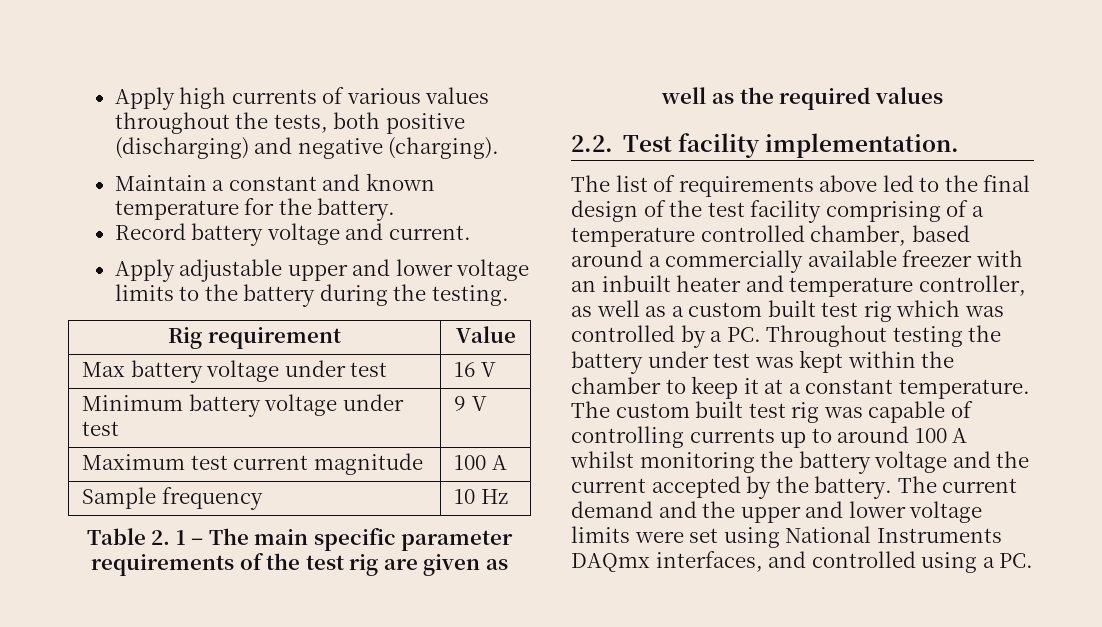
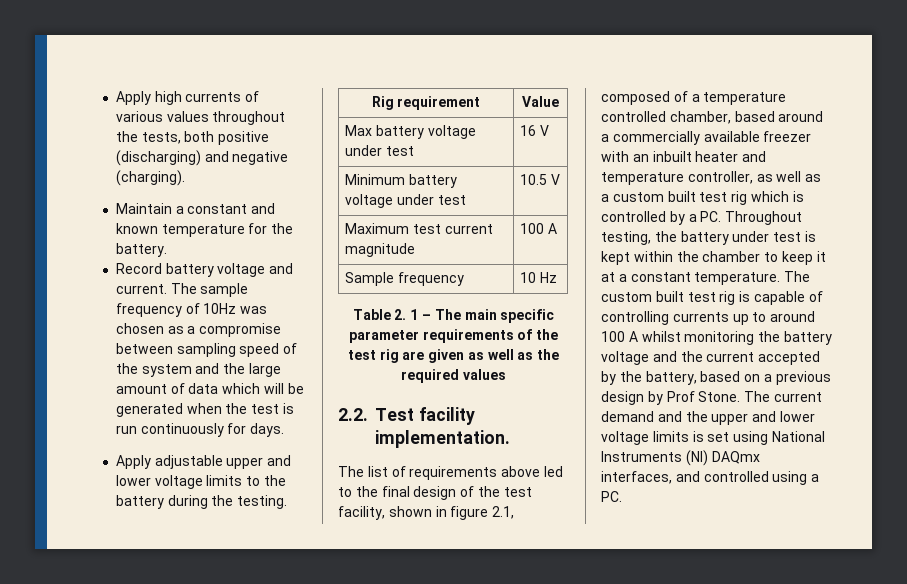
+ The sample frequency of 10Hz was chosen as a compromise between sampling speed of the system and the large amount of data which will be generated when the test is run continuously for days.
- Minimum battery voltage under test | 9 V
+ Minimum battery voltage under test | 10.5 V
- The list of requirements above led to the final design of the test facility comprising of a temperature controlled chamber, based around a commercially available freezer with an inbuilt heater and temperature controller, as well as a custom built test rig which was controlled by a PC. Throughout testing the battery under test was kept within the chamber to keep it at a constant temperature.
+ The list of requirements above led to the final design of the test facility, shown in figure 2.1, composed of a temperature controlled chamber, based around a commercially available freezer with an inbuilt heater and temperature controller, as well as a custom built test rig which is controlled by a PC. Throughout testing, the battery under test is kept within the chamber to keep it at a constant temperature.
- The custom built test rig was capable of controlling currents up to around 100 A whilst monitoring the battery voltage and the current accepted by the battery.
+ The custom built test rig is capable of controlling currents up to around 100 A whilst monitoring the battery voltage and the current accepted by the battery, based on a previous design by Prof Stone.
- The current demand and the upper and lower voltage limits were set using National Instruments DAQmx interfaces, and controlled using a PC.
+ The current demand and the upper and lower voltage limits is set using National Instruments (NI) DAQmx interfaces, and controlled using a PC.

